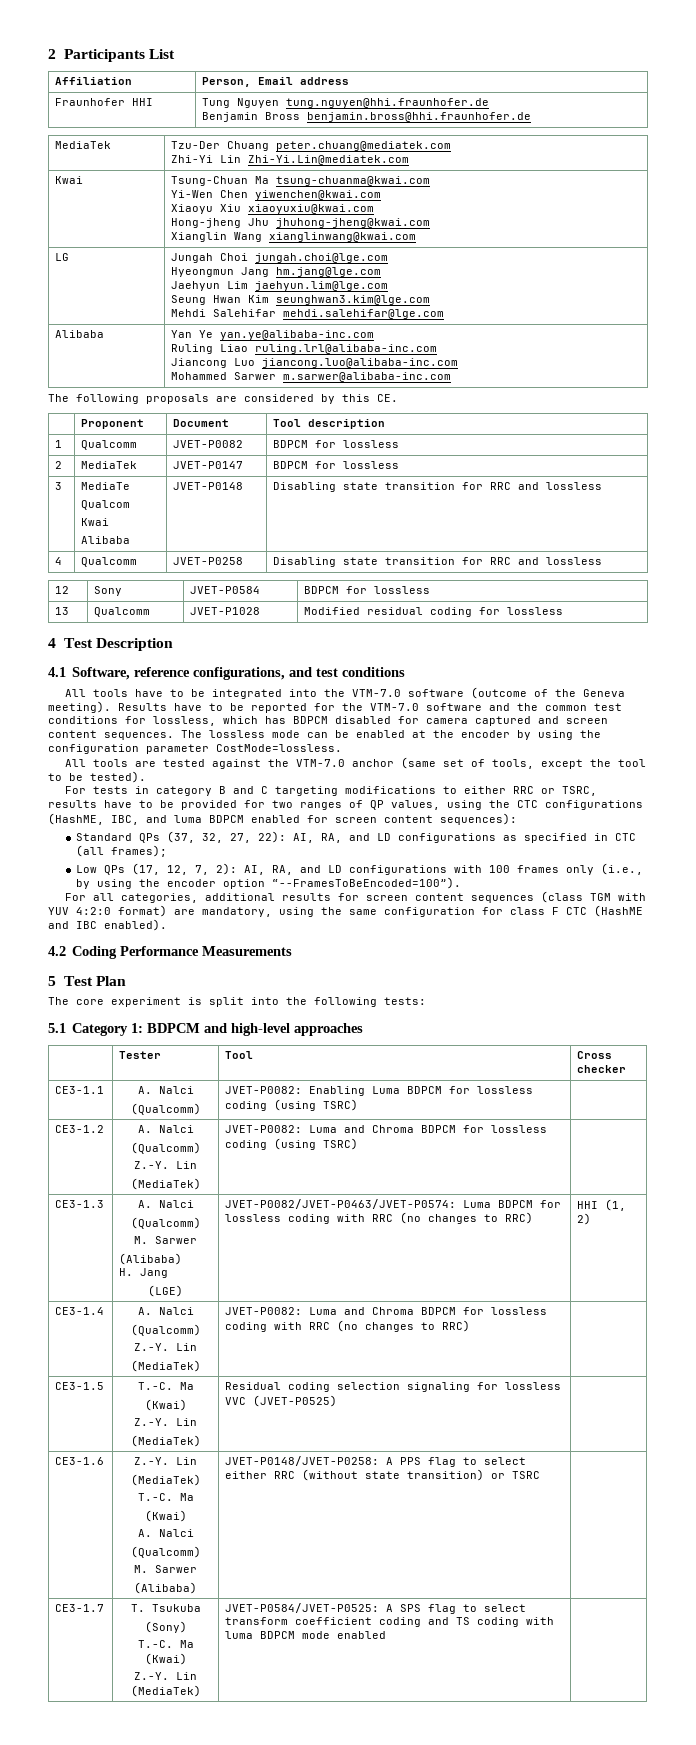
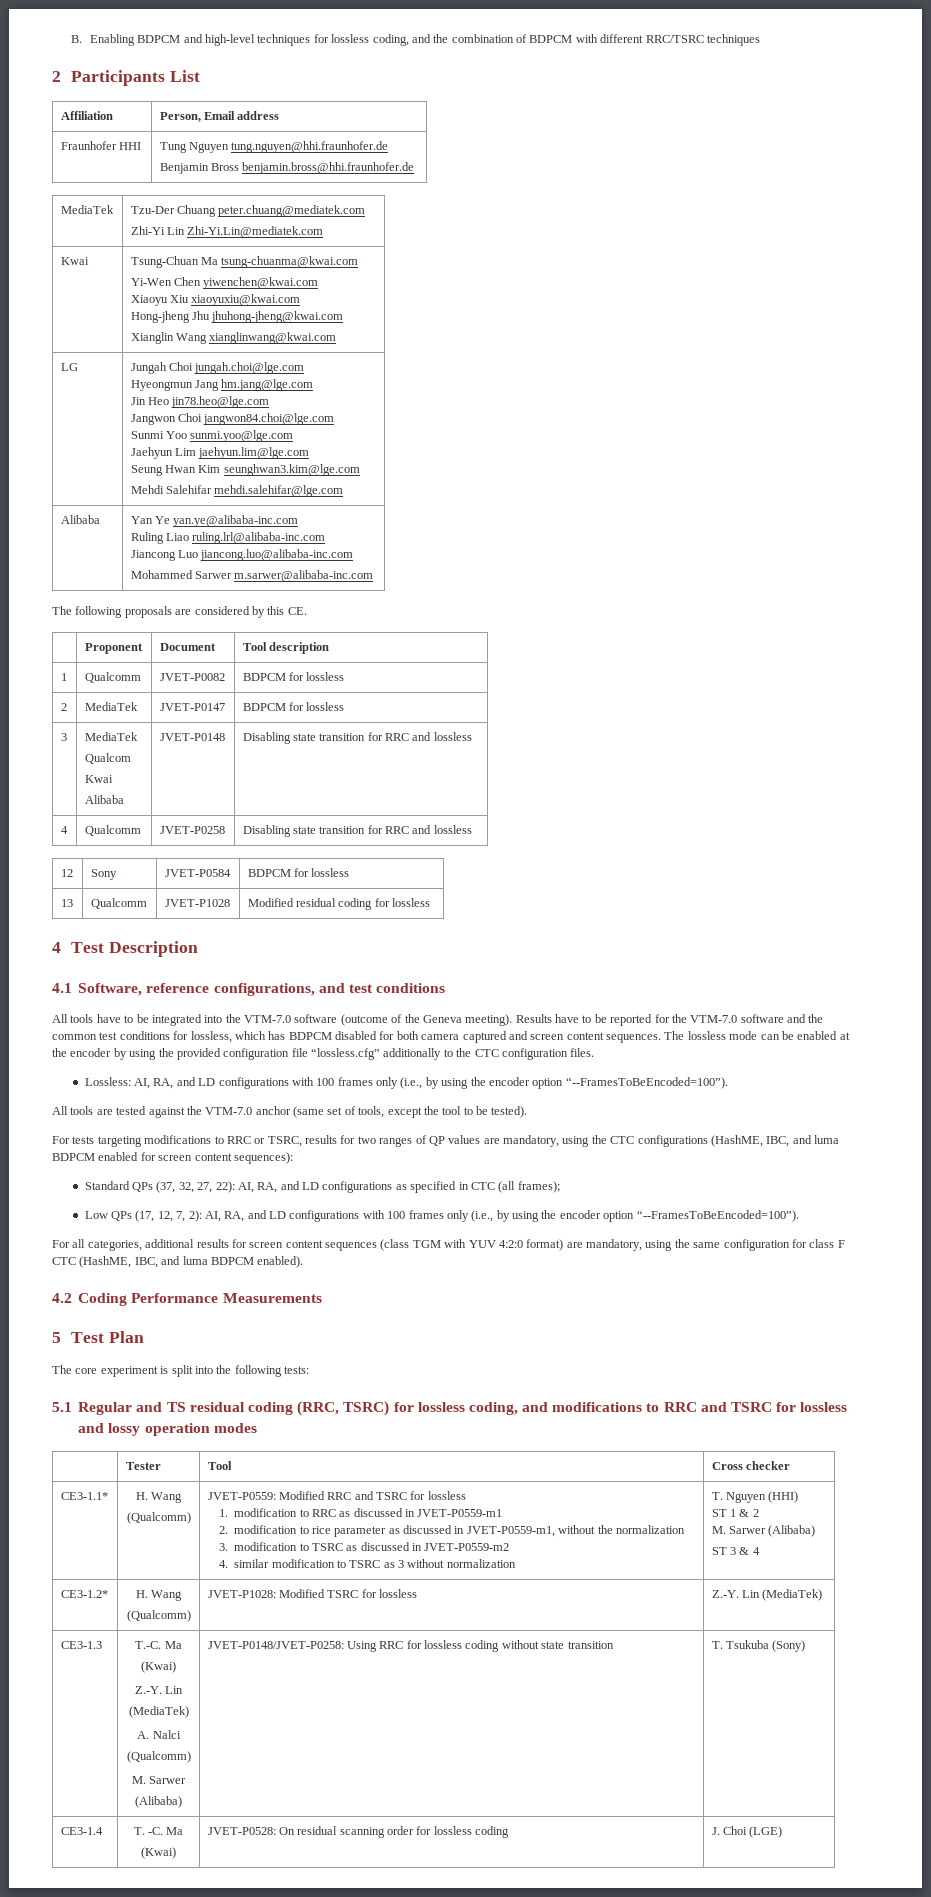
+ B. Enabling BDPCM and high-level techniques for lossless coding, and the combination of BDPCM with different RRC/TSRC techniques
  LG | Jungah Choi jungah.choi@lge.com
  Hyeongmun Jang hm.jang@lge.com
+ Jin Heo jin78.heo@lge.com
+ Jangwon Choi jangwon84.choi@lge.com
+ Sunmi Yoo sunmi.yoo@lge.com
- 3 | MediaTe
+ 3 | MediaTek
- Results have to be reported for the VTM-7.0 software and the common test conditions for lossless, which has BDPCM disabled for camera captured and screen content sequences.
+ Results have to be reported for the VTM-7.0 software and the common test conditions for lossless, which has BDPCM disabled for both camera captured and screen content sequences.
- The lossless mode can be enabled at the encoder by using the configuration parameter CostMode=lossless.
+ The lossless mode can be enabled at the encoder by using the provided configuration file “lossless.cfg” additionally to the CTC configuration files.
+ Lossless: AI, RA, and LD configurations with 100 frames only (i.e., by using the encoder option “--FramesToBeEncoded=100”).
- For tests in category B and C targeting modifications to either RRC or TSRC, results have to be provided for two ranges of QP values, using the CTC configurations (HashME, IBC, and luma BDPCM enabled for screen content sequences):
+ For tests targeting modifications to RRC or TSRC, results for two ranges of QP values are mandatory, using the CTC configurations (HashME, IBC, and luma BDPCM enabled for screen content sequences):
- For all categories, additional results for screen content sequences (class TGM with YUV 4:2:0 format) are mandatory, using the same configuration for class F CTC (HashME and IBC enabled).
+ For all categories, additional results for screen content sequences (class TGM with YUV 4:2:0 format) are mandatory, using the same configuration for class F CTC (HashME, IBC, and luma BDPCM enabled).
- 5.1 Category 1: BDPCM and high-level approaches
+ 5.1 Regular and TS residual coding (RRC, TSRC) for lossless coding, and modifications to RRC and TSRC for lossless and lossy operation modes
  | Tester | Tool | Cross checker
- CE3-1.1 | A. Nalci
- (Qualcomm) | JVET-P0082: Enabling Luma BDPCM for lossless coding (using TSRC) |
- CE3-1.2 | A. Nalci
- (Qualcomm)
- Z.-Y. Lin
- (MediaTek) | JVET-P0082: Luma and Chroma BDPCM for lossless coding (using TSRC) |
- CE3-1.3 | A. Nalci
- (Qualcomm)
- M. Sarwer
- (Alibaba)
- H. Jang
- (LGE) | JVET-P0082/JVET-P0463/JVET-P0574: Luma BDPCM for lossless coding with RRC (no changes to RRC) | HHI (1, 2)
- CE3-1.4 | A. Nalci
- (Qualcomm)
- Z.-Y. Lin
- (MediaTek) | JVET-P0082: Luma and Chroma BDPCM for lossless coding with RRC (no changes to RRC) |
- CE3-1.5 | T.-C. Ma
+ CE3-1.1* | H. Wang
+ (Qualcomm) | JVET-P0559: Modified RRC and TSRC for lossless
+ 1. modification to RRC as discussed in JVET-P0559-m1
+ 2. modification to rice parameter as discussed in JVET-P0559-m1, without the normalization
+ 3. modification to TSRC as discussed in JVET-P0559-m2
+ 4. similar modification to TSRC as 3 without normalization | T. Nguyen (HHI)
+ ST 1 & 2
+ M. Sarwer (Alibaba)
+ ST 3 & 4
+ CE3-1.2* | H. Wang
+ (Qualcomm) | JVET-P1028: Modified TSRC for lossless | Z.-Y. Lin (MediaTek)
+ CE3-1.3 | T.-C. Ma
  (Kwai)
  Z.-Y. Lin
- (MediaTek) | Residual coding selection signaling for lossless VVC (JVET-P0525) |
- CE3-1.6 | Z.-Y. Lin
  (MediaTek)
- T.-C. Ma
- (Kwai)
  A. Nalci
  (Qualcomm)
  M. Sarwer
- (Alibaba) | JVET-P0148/JVET-P0258: A PPS flag to select either RRC (without state transition) or TSRC |
- CE3-1.7 | T. Tsukuba
- (Sony)
- T.-C. Ma (Kwai)
- Z.-Y. Lin (MediaTek) | JVET-P0584/JVET-P0525: A SPS flag to select transform coefficient coding and TS coding with luma BDPCM mode enabled |
+ (Alibaba) | JVET-P0148/JVET-P0258: Using RRC for lossless coding without state transition | T. Tsukuba (Sony)
+ CE3-1.4 | T. -C. Ma
+ (Kwai) | JVET-P0528: On residual scanning order for lossless coding | J. Choi (LGE)

